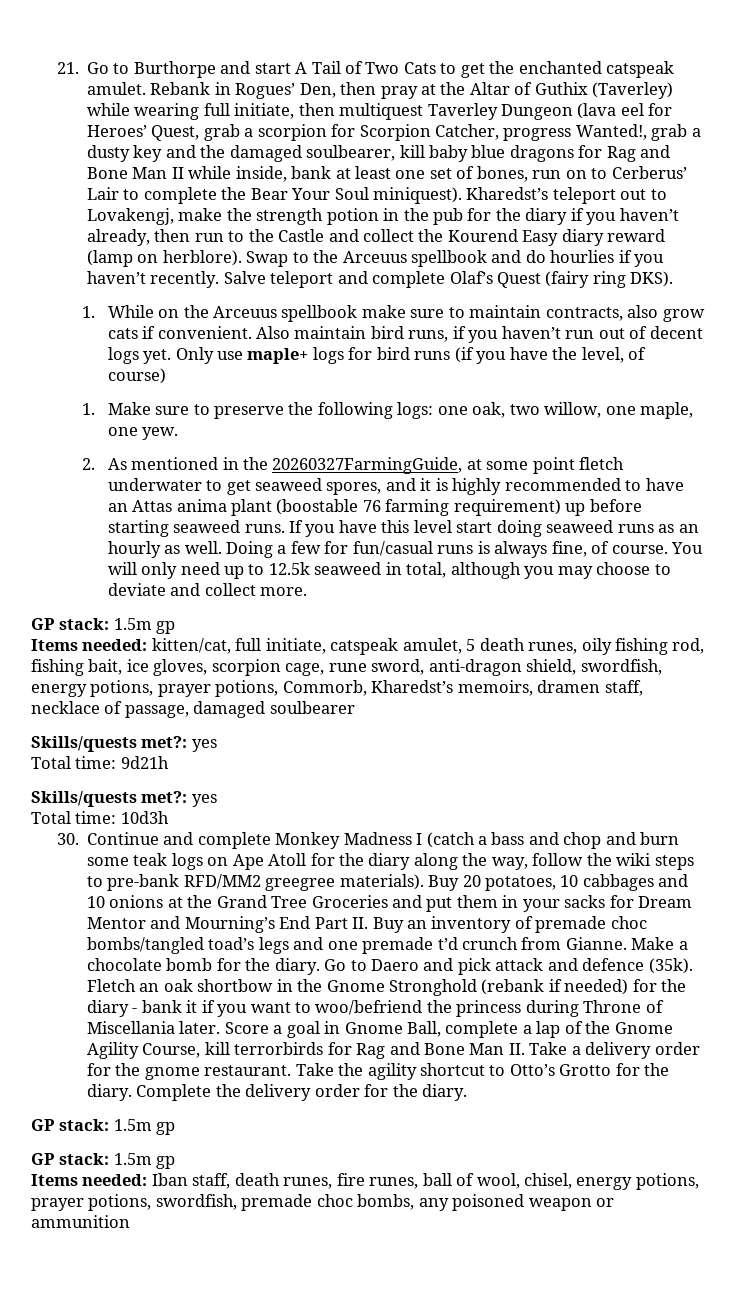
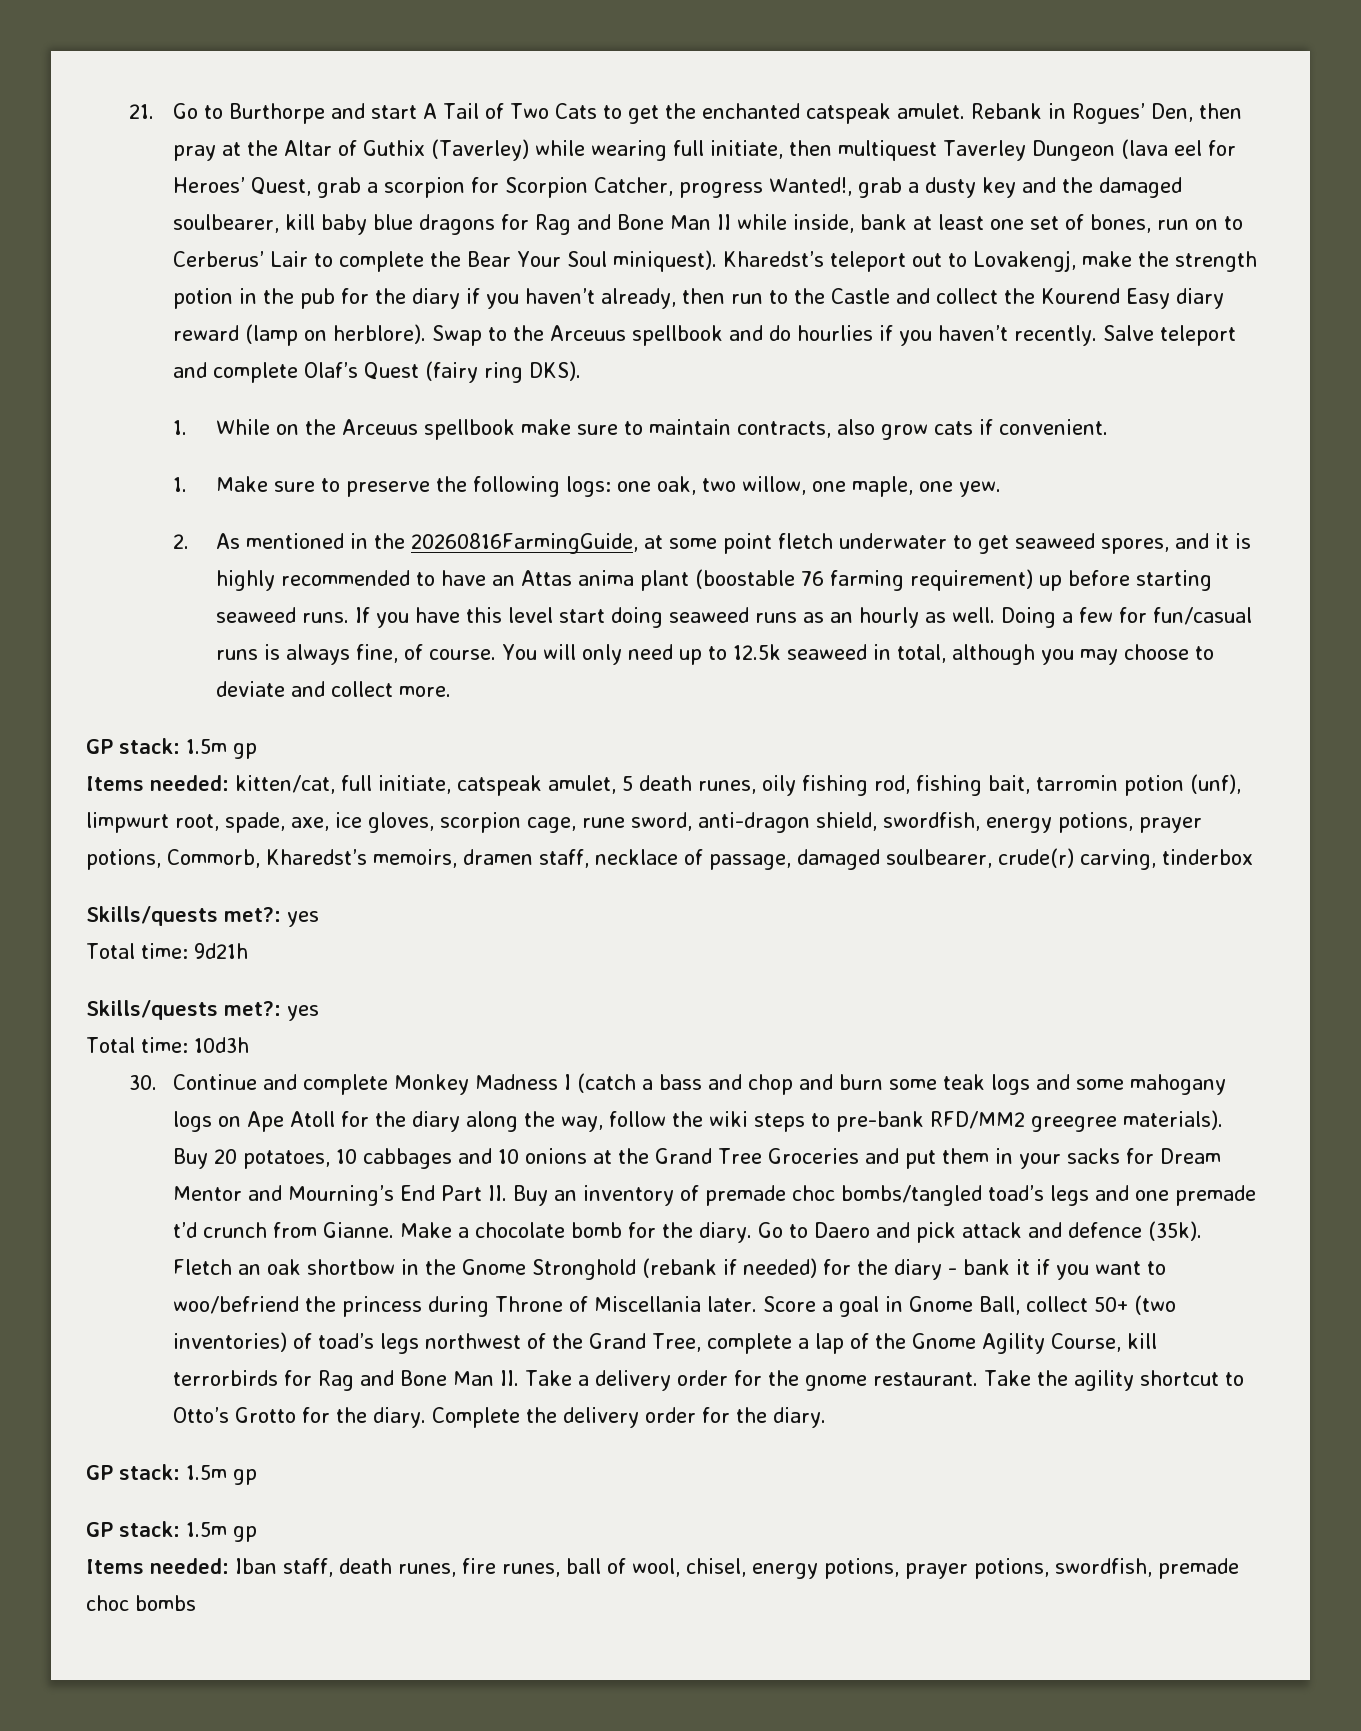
- Also maintain bird runs, if you haven’t run out of decent logs yet. Only use maple+ logs for bird runs (if you have the level, of course)
- 2. As mentioned in the 20260327FarmingGuide, at some point fletch underwater to get seaweed spores, and it is highly recommended to have an Attas anima plant (boostable 76 farming requirement) up before starting seaweed runs.
+ 2. As mentioned in the 20260816FarmingGuide, at some point fletch underwater to get seaweed spores, and it is highly recommended to have an Attas anima plant (boostable 76 farming requirement) up before starting seaweed runs.
- Items needed: kitten/cat, full initiate, catspeak amulet, 5 death runes, oily fishing rod, fishing bait, ice gloves, scorpion cage, rune sword, anti-dragon shield, swordfish, energy potions, prayer potions, Commorb, Kharedst’s memoirs, dramen staff, necklace of passage, damaged soulbearer
+ Items needed: kitten/cat, full initiate, catspeak amulet, 5 death runes, oily fishing rod, fishing bait, tarromin potion (unf), limpwurt root, spade, axe, ice gloves, scorpion cage, rune sword, anti-dragon shield, swordfish, energy potions, prayer potions, Commorb, Kharedst’s memoirs, dramen staff, necklace of passage, damaged soulbearer, crude(r) carving, tinderbox
- 30. Continue and complete Monkey Madness I (catch a bass and chop and burn some teak logs on Ape Atoll for the diary along the way, follow the wiki steps to pre-bank RFD/MM2 greegree materials).
+ 30. Continue and complete Monkey Madness I (catch a bass and chop and burn some teak logs and some mahogany logs on Ape Atoll for the diary along the way, follow the wiki steps to pre-bank RFD/MM2 greegree materials).
- Score a goal in Gnome Ball, complete a lap of the Gnome Agility Course, kill terrorbirds for Rag and Bone Man II. Take a delivery order for the gnome restaurant.
+ Score a goal in Gnome Ball, collect 50+ (two inventories) of toad’s legs northwest of the Grand Tree, complete a lap of the Gnome Agility Course, kill terrorbirds for Rag and Bone Man II. Take a delivery order for the gnome restaurant.
- Items needed: Iban staff, death runes, fire runes, ball of wool, chisel, energy potions, prayer potions, swordfish, premade choc bombs, any poisoned weapon or ammunition
+ Items needed: Iban staff, death runes, fire runes, ball of wool, chisel, energy potions, prayer potions, swordfish, premade choc bombs

